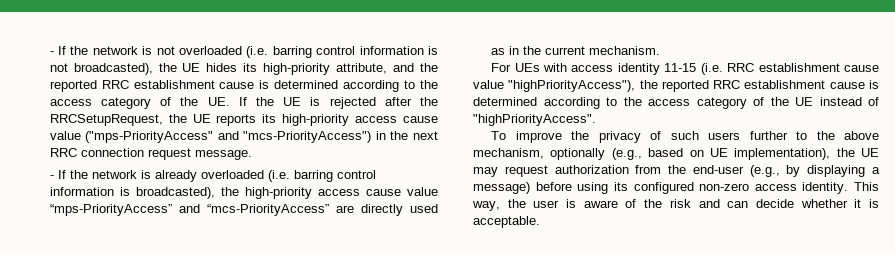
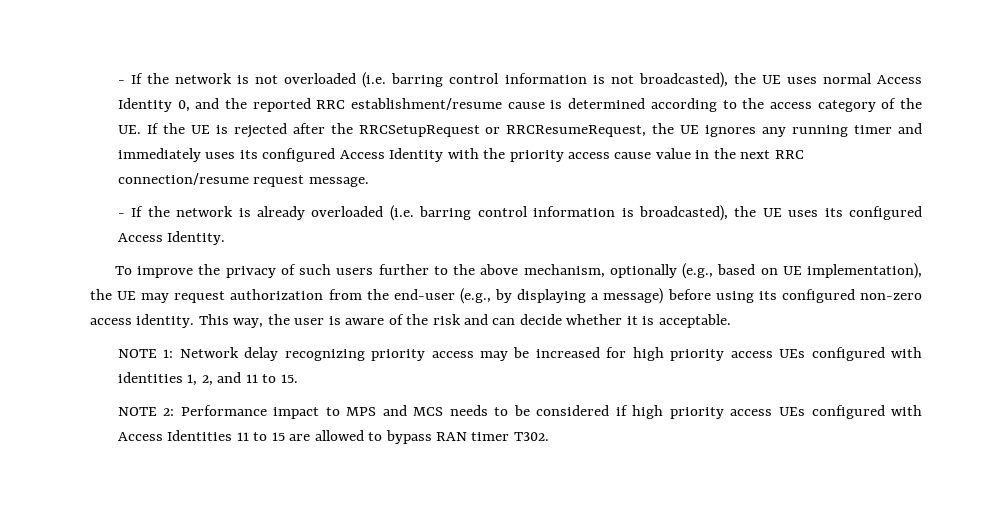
- - If the network is not overloaded (i.e. barring control information is not broadcasted), the UE hides its high-priority attribute, and the reported RRC establishment cause is determined according to the access category of the UE. If the UE is rejected after the RRCSetupRequest, the UE reports its high-priority access cause value ("mps-PriorityAccess" and "mcs-PriorityAccess") in the next RRC connection request message.
+ - If the network is not overloaded (i.e. barring control information is not broadcasted), the UE uses normal Access Identity 0, and the reported RRC establishment/resume cause is determined according to the access category of the UE. If the UE is rejected after the RRCSetupRequest or RRCResumeRequest, the UE ignores any running timer and immediately uses its configured Access Identity with the priority access cause value in the next RRC connection/resume request message.
- - If the network is already overloaded (i.e. barring control information is broadcasted), the high-priority access cause value “mps-PriorityAccess” and “mcs-PriorityAccess” are directly used as in the current mechanism.
- For UEs with access identity 11-15 (i.e. RRC establishment cause value "highPriorityAccess"), the reported RRC establishment cause is determined according to the access category of the UE instead of "highPriorityAccess".
+ - If the network is already overloaded (i.e. barring control information is broadcasted), the UE uses its configured Access Identity.
+ NOTE 1: Network delay recognizing priority access may be increased for high priority access UEs configured with identities 1, 2, and 11 to 15.
+ NOTE 2: Performance impact to MPS and MCS needs to be considered if high priority access UEs configured with Access Identities 11 to 15 are allowed to bypass RAN timer T302.

